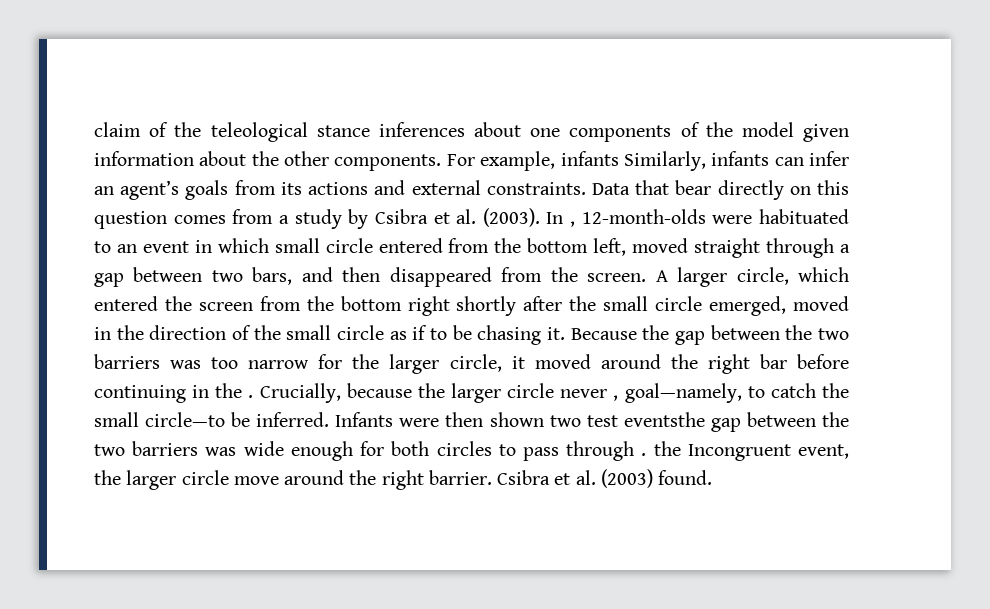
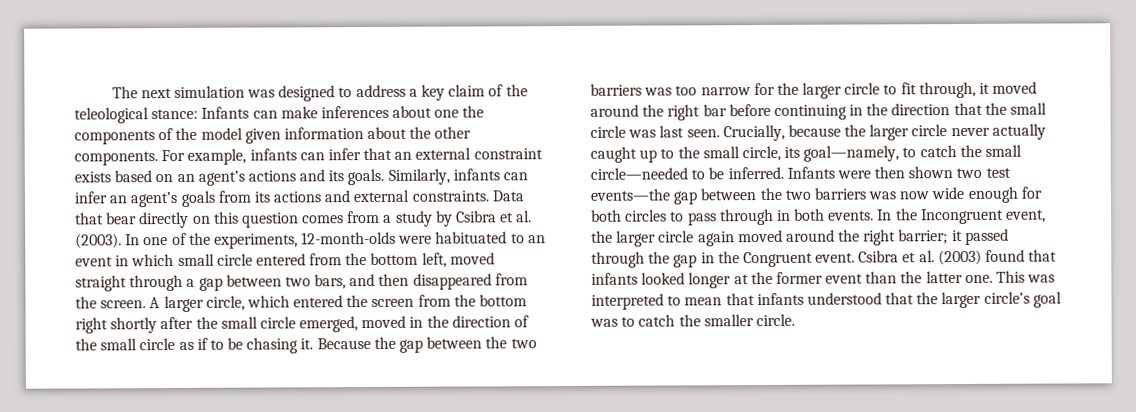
- claim of the teleological stance inferences about one components of the model given information about the other components.
+ The next simulation was designed to address a key claim of the teleological stance: Infants can make inferences about one the components of the model given information about the other components.
- For example, infants Similarly, infants can infer an agent’s goals from its actions and external constraints.
+ For example, infants can infer that an external constraint exists based on an agent’s actions and its goals. Similarly, infants can infer an agent’s goals from its actions and external constraints.
- In , 12-month-olds were habituated to an event in which small circle entered from the bottom left, moved straight through a gap between two bars, and then disappeared from the screen.
+ In one of the experiments, 12-month-olds were habituated to an event in which small circle entered from the bottom left, moved straight through a gap between two bars, and then disappeared from the screen.
- Because the gap between the two barriers was too narrow for the larger circle, it moved around the right bar before continuing in the .
+ Because the gap between the two barriers was too narrow for the larger circle to fit through, it moved around the right bar before continuing in the direction that the small circle was last seen.
- Crucially, because the larger circle never , goal—namely, to catch the small circle—to be inferred.
+ Crucially, because the larger circle never actually caught up to the small circle, its goal—namely, to catch the small circle—needed to be inferred.
- Infants were then shown two test eventsthe gap between the two barriers was wide enough for both circles to pass through . the Incongruent event, the larger circle move around the right barrier. Csibra et al. (2003) found.
+ Infants were then shown two test events—the gap between the two barriers was now wide enough for both circles to pass through in both events. In the Incongruent event, the larger circle again moved around the right barrier; it passed through the gap in the Congruent event. Csibra et al. (2003) found that infants looked longer at the former event than the latter one. This was interpreted to mean that infants understood that the larger circle’s goal was to catch the smaller circle.

